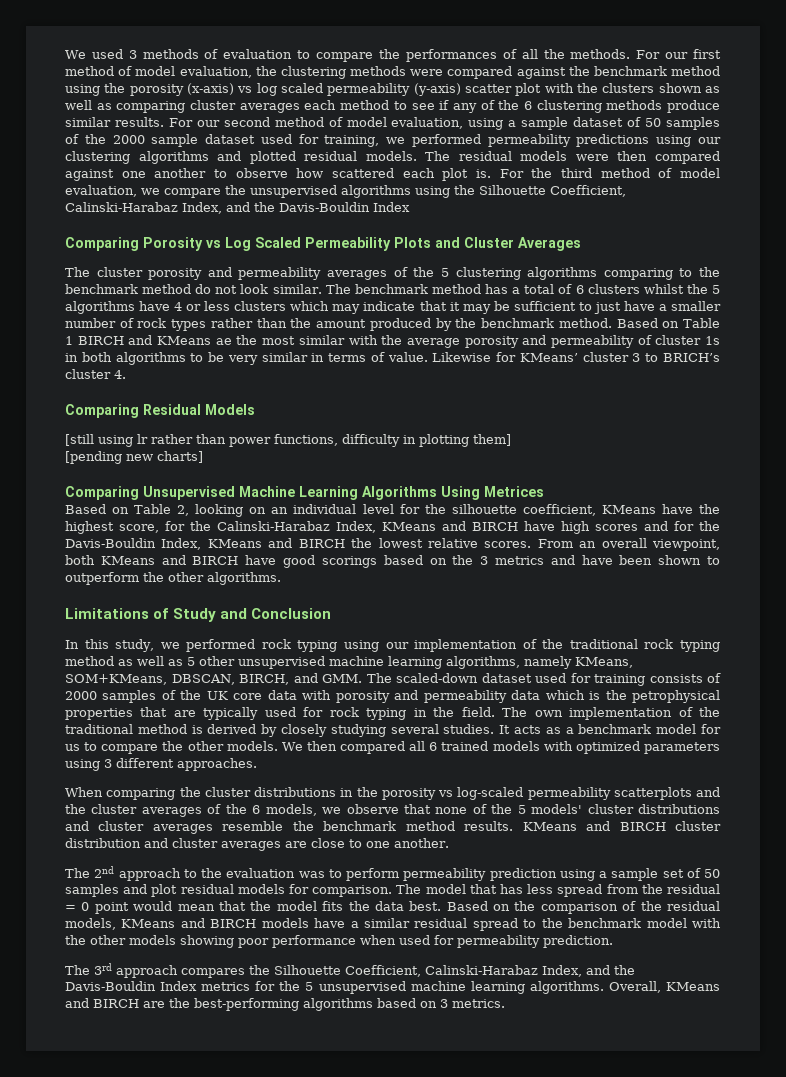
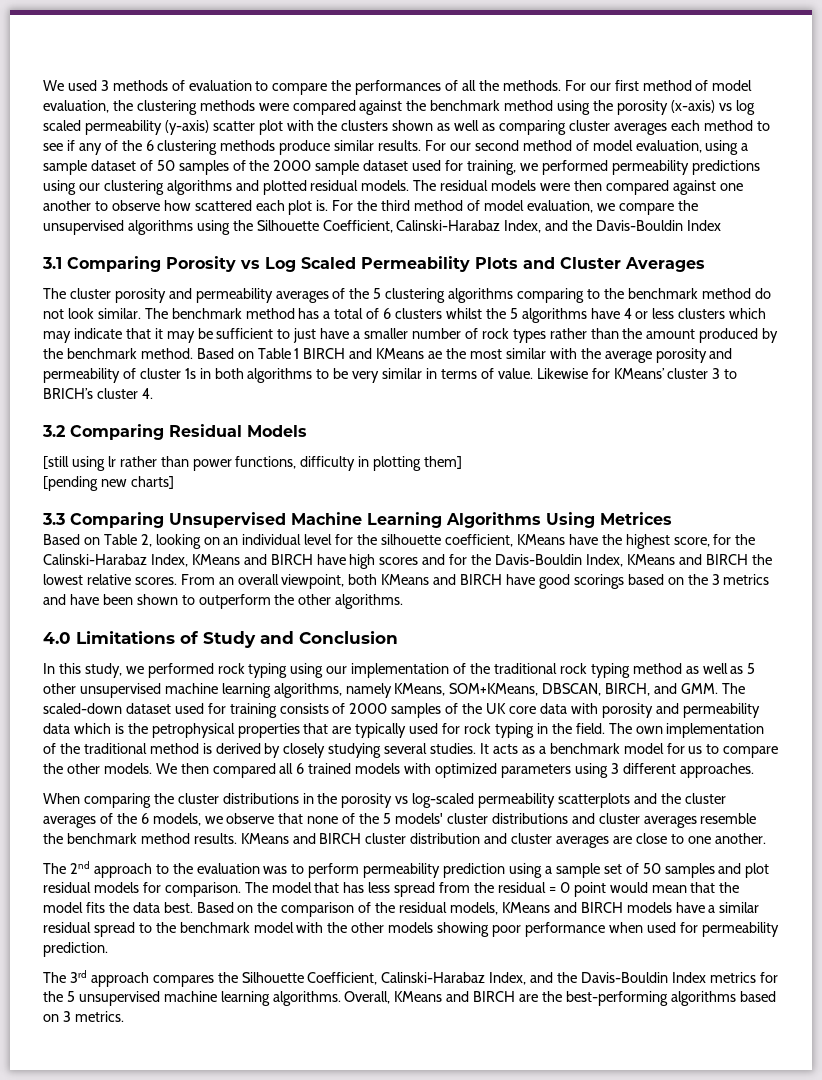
- Comparing Porosity vs Log Scaled Permeability Plots and Cluster Averages
+ 3.1 Comparing Porosity vs Log Scaled Permeability Plots and Cluster Averages
- Comparing Residual Models
+ 3.2 Comparing Residual Models
- Comparing Unsupervised Machine Learning Algorithms Using Metrices
+ 3.3 Comparing Unsupervised Machine Learning Algorithms Using Metrices
- Limitations of Study and Conclusion
+ 4.0 Limitations of Study and Conclusion

